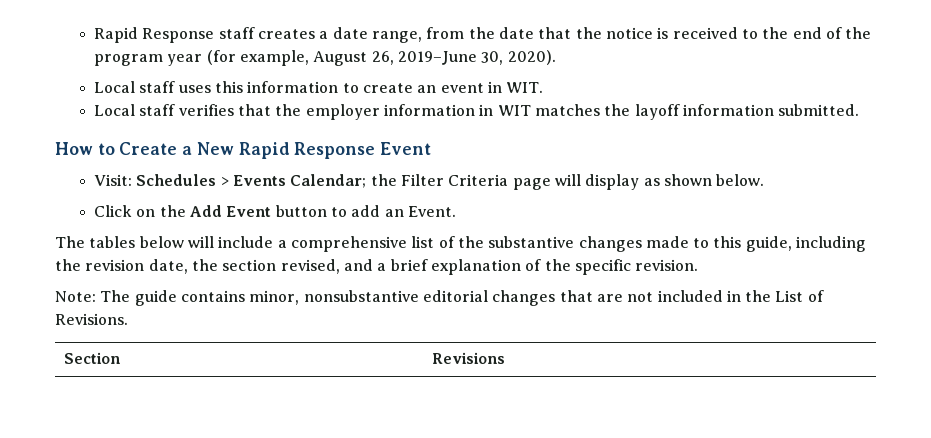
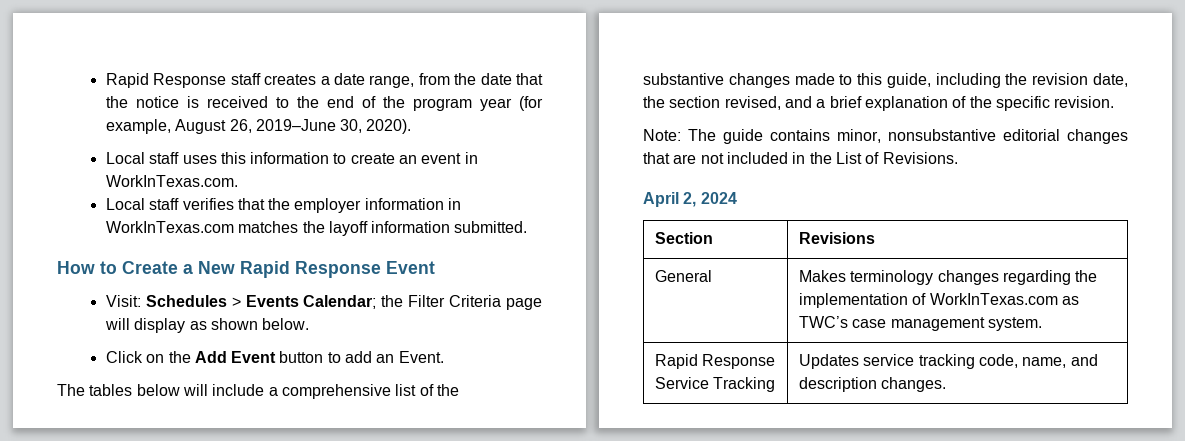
- Local staff uses this information to create an event in WIT.
+ Local staff uses this information to create an event in WorkInTexas.com.
- Local staff verifies that the employer information in WIT matches the layoff information submitted.
+ Local staff verifies that the employer information in WorkInTexas.com matches the layoff information submitted.
+ April 2, 2024
+ General | Makes terminology changes regarding the implementation of WorkInTexas.com as TWC’s case management system.
+ Rapid Response Service Tracking | Updates service tracking code, name, and description changes.

